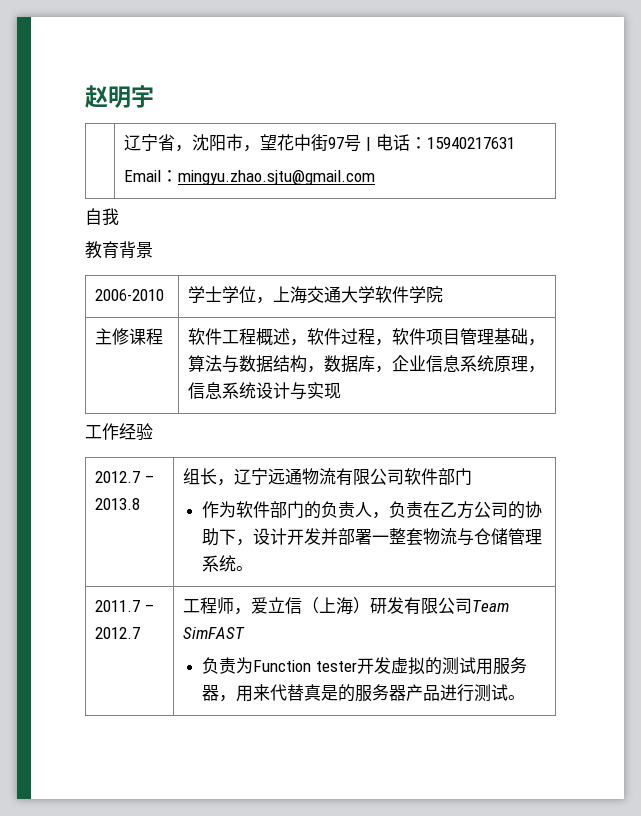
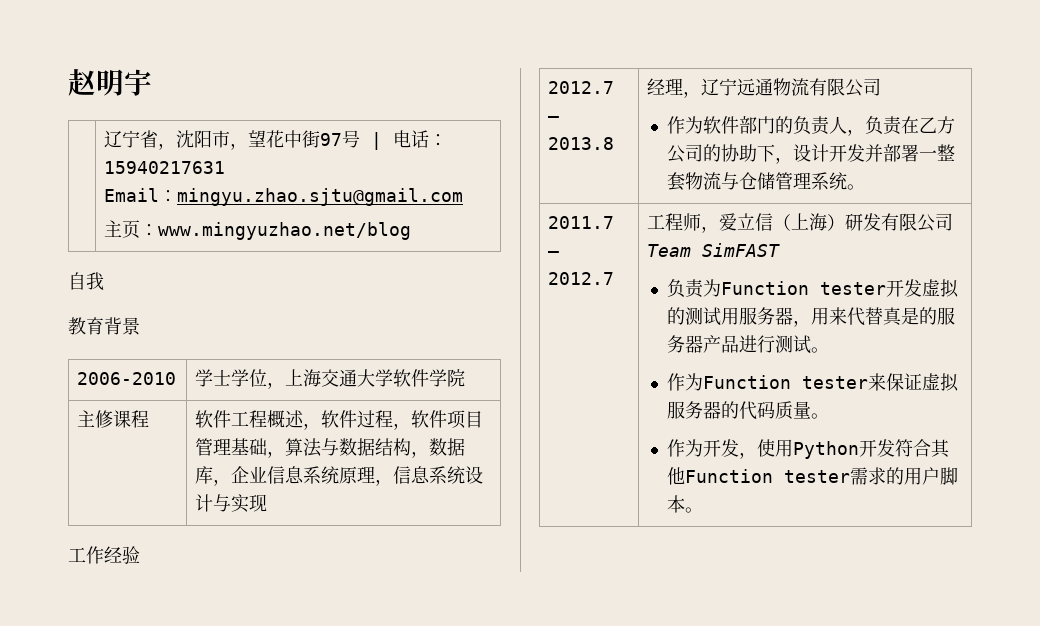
  | 辽宁省，沈阳市，望花中街97号 | 电话：15940217631
  Email：mingyu.zhao.sjtu@gmail.com
+ 主页：www.mingyuzhao.net/blog
- 2012.7 – 2013.8 | 组长，辽宁远通物流有限公司软件部门
+ 2012.7 – 2013.8 | 经理，辽宁远通物流有限公司
+ 作为Function tester来保证虚拟服务器的代码质量。
+ 作为开发，使用Python开发符合其他Function tester需求的用户脚本。

